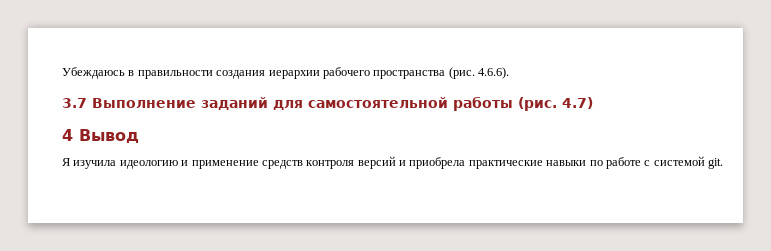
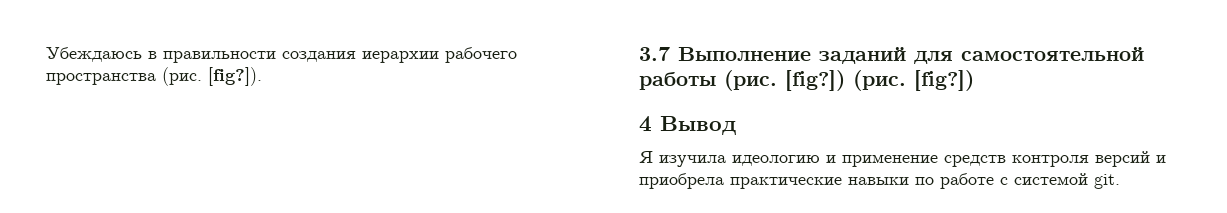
- 4.6.6).
+ [fig?]).
- 4.7)
+ [fig?]) (рис. [fig?])

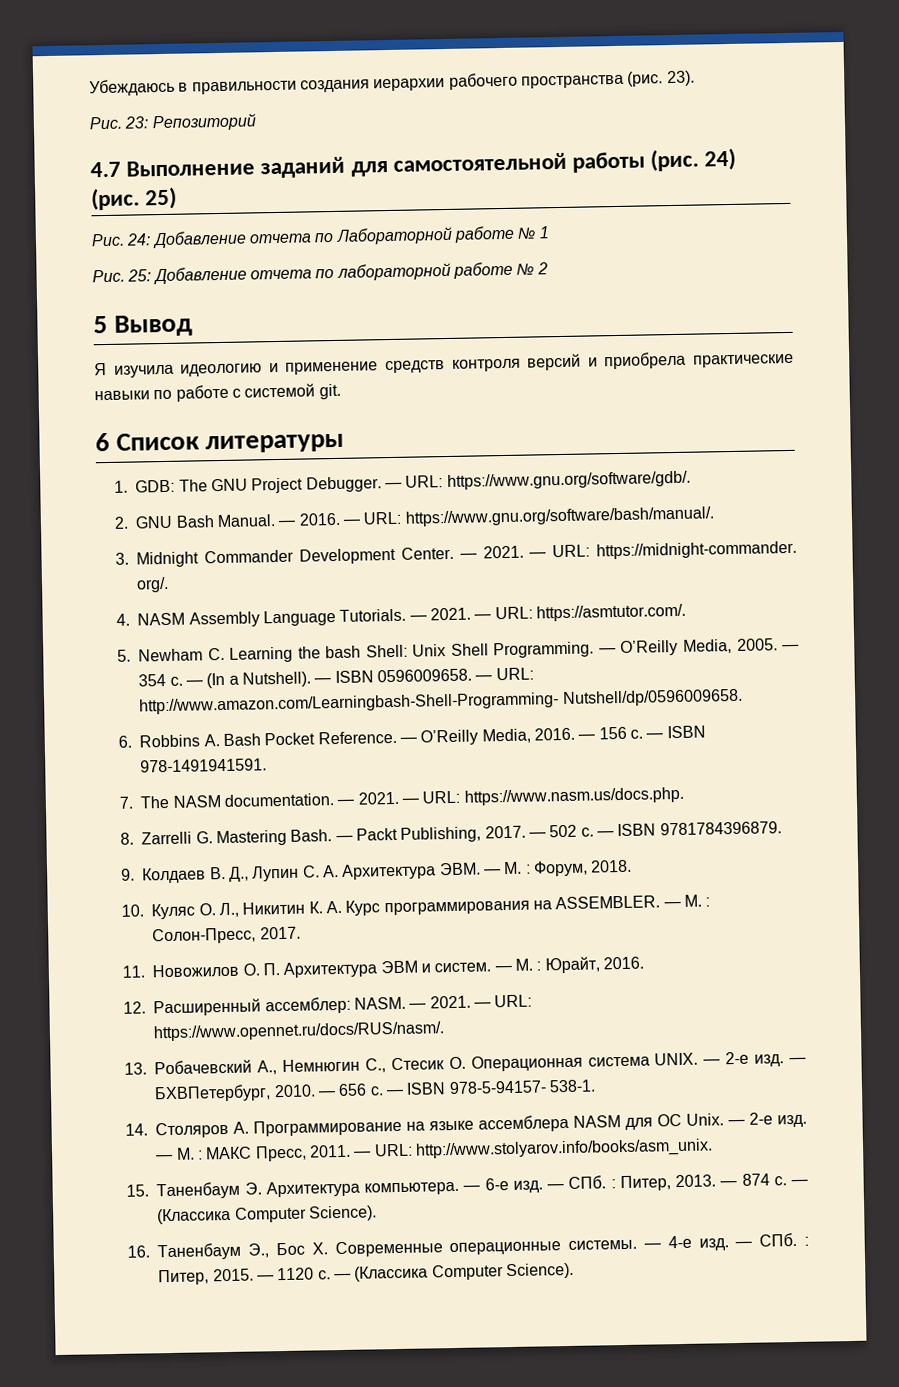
- [fig?]).
- 3.7 Выполнение заданий для самостоятельной работы (рис.
+ 23).
+ Рис. 23: Репозиторий
+ 4.7 Выполнение заданий для самостоятельной работы (рис.
- [fig?]) (рис. [fig?])
- 4 Вывод
+ 24) (рис. 25)
+ Рис. 24: Добавление отчета по Лабораторной работе № 1
+ Рис. 25: Добавление отчета по лабораторной работе № 2
+ 5 Вывод
+ 6 Список литературы
+ 1. GDB: The GNU Project Debugger. — URL: https://www.gnu.org/software/gdb/.
+ 2. GNU Bash Manual. — 2016. — URL: https://www.gnu.org/software/bash/manual/.
+ 3. Midnight Commander Development Center. — 2021. — URL: https://midnight-commander. org/.
+ 4. NASM Assembly Language Tutorials. — 2021. — URL: https://asmtutor.com/.
+ 5. Newham C. Learning the bash Shell: Unix Shell Programming. — O’Reilly Media, 2005. — 354 с. — (In a Nutshell). — ISBN 0596009658. — URL: http://www.amazon.com/Learningbash-Shell-Programming- Nutshell/dp/0596009658.
+ 6. Robbins A. Bash Pocket Reference. — O’Reilly Media, 2016. — 156 с. — ISBN 978-1491941591.
+ 7. The NASM documentation. — 2021. — URL: https://www.nasm.us/docs.php.
+ 8. Zarrelli G. Mastering Bash. — Packt Publishing, 2017. — 502 с. — ISBN 9781784396879.
+ 9. Колдаев В. Д., Лупин С. А. Архитектура ЭВМ. — М. : Форум, 2018.
+ 10. Куляс О. Л., Никитин К. А. Курс программирования на ASSEMBLER. — М. : Солон-Пресс, 2017.
+ 11. Новожилов О. П. Архитектура ЭВМ и систем. — М. : Юрайт, 2016.
+ 12. Расширенный ассемблер: NASM. — 2021. — URL: https://www.opennet.ru/docs/RUS/nasm/.
+ 13. Робачевский А., Немнюгин С., Стесик О. Операционная система UNIX. — 2-е изд. — БХВПетербург, 2010. — 656 с. — ISBN 978-5-94157- 538-1.
+ 14. Столяров А. Программирование на языке ассемблера NASM для ОС Unix. — 2-е изд. — М. : МАКС Пресс, 2011. — URL: http://www.stolyarov.info/books/asm_unix.
+ 15. Таненбаум Э. Архитектура компьютера. — 6-е изд. — СПб. : Питер, 2013. — 874 с. — (Классика Computer Science).
+ 16. Таненбаум Э., Бос Х. Современные операционные системы. — 4-е изд. — СПб. : Питер, 2015. — 1120 с. — (Классика Computer Science).

